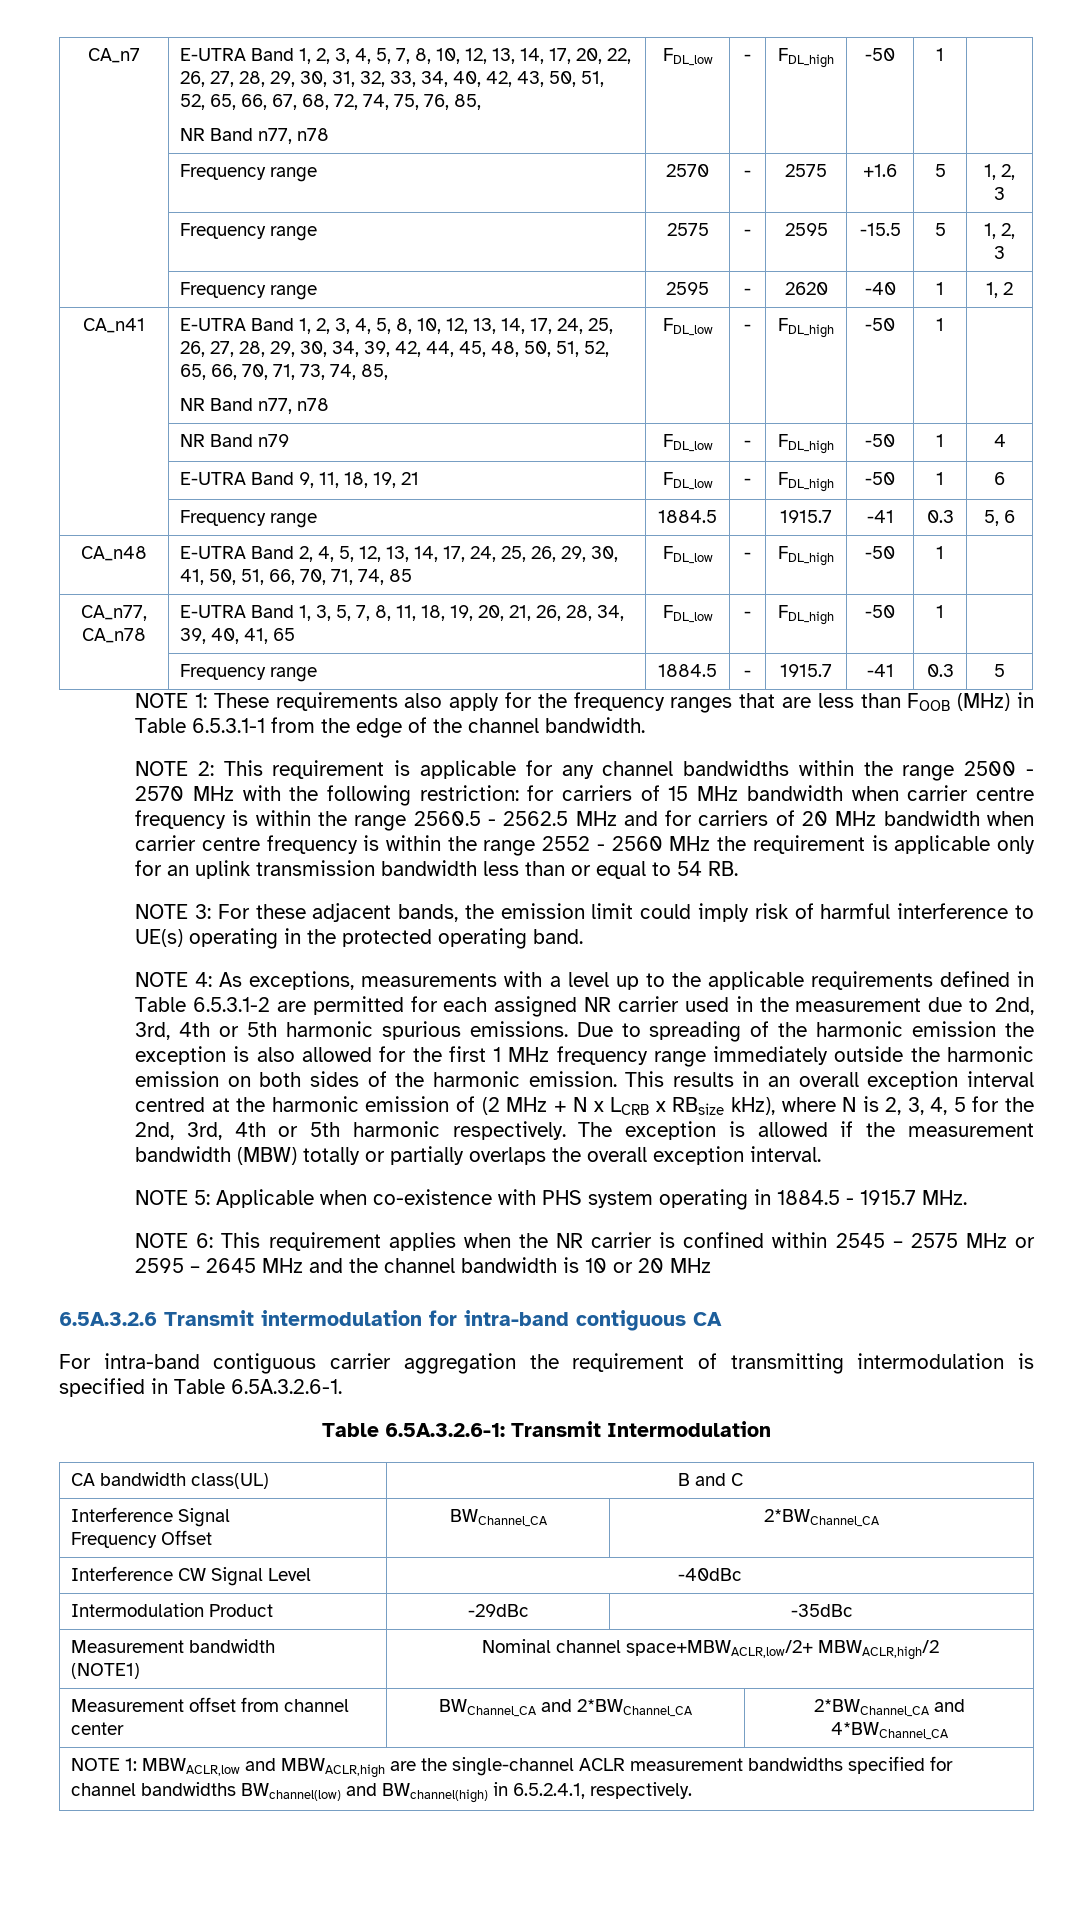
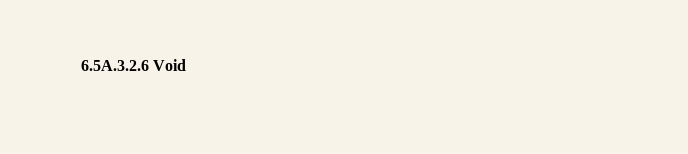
- CA_n7 | E-UTRA Band 1, 2, 3, 4, 5, 7, 8, 10, 12, 13, 14, 17, 20, 22, 26, 27, 28, 29, 30, 31, 32, 33, 34, 40, 42, 43, 50, 51, 52, 65, 66, 67, 68, 72, 74, 75, 76, 85,
- NR Band n77, n78 | FDL_low | - | FDL_high | -50 | 1 |
- | Frequency range | 2570 | - | 2575 | +1.6 | 5 | 1, 2, 3
- | Frequency range | 2575 | - | 2595 | -15.5 | 5 | 1, 2, 3
- | Frequency range | 2595 | - | 2620 | -40 | 1 | 1, 2
- CA_n41 | E-UTRA Band 1, 2, 3, 4, 5, 8, 10, 12, 13, 14, 17, 24, 25, 26, 27, 28, 29, 30, 34, 39, 42, 44, 45, 48, 50, 51, 52, 65, 66, 70, 71, 73, 74, 85,
- NR Band n77, n78 | FDL_low | - | FDL_high | -50 | 1 |
- | NR Band n79 | FDL_low | - | FDL_high | -50 | 1 | 4
- | E-UTRA Band 9, 11, 18, 19, 21 | FDL_low | - | FDL_high | -50 | 1 | 6
- | Frequency range | 1884.5 | | 1915.7 | -41 | 0.3 | 5, 6
- CA_n48 | E-UTRA Band 2, 4, 5, 12, 13, 14, 17, 24, 25, 26, 29, 30, 41, 50, 51, 66, 70, 71, 74, 85 | FDL_low | - | FDL_high | -50 | 1 |
- CA_n77, CA_n78 | E-UTRA Band 1, 3, 5, 7, 8, 11, 18, 19, 20, 21, 26, 28, 34, 39, 40, 41, 65 | FDL_low | - | FDL_high | -50 | 1 |
- | Frequency range | 1884.5 | - | 1915.7 | -41 | 0.3 | 5
- NOTE 1: These requirements also apply for the frequency ranges that are less than FOOB (MHz) in Table 6.5.3.1-1 from the edge of the channel bandwidth.
- NOTE 2: This requirement is applicable for any channel bandwidths within the range 2500 - 2570 MHz with the following restriction: for carriers of 15 MHz bandwidth when carrier centre frequency is within the range 2560.5 - 2562.5 MHz and for carriers of 20 MHz bandwidth when carrier centre frequency is within the range 2552 - 2560 MHz the requirement is applicable only for an uplink transmission bandwidth less than or equal to 54 RB.
- NOTE 3: For these adjacent bands, the emission limit could imply risk of harmful interference to UE(s) operating in the protected operating band.
- NOTE 4: As exceptions, measurements with a level up to the applicable requirements defined in Table 6.5.3.1-2 are permitted for each assigned NR carrier used in the measurement due to 2nd, 3rd, 4th or 5th harmonic spurious emissions. Due to spreading of the harmonic emission the exception is also allowed for the first 1 MHz frequency range immediately outside the harmonic emission on both sides of the harmonic emission. This results in an overall exception interval centred at the harmonic emission of (2 MHz + N x LCRB x RBsize kHz), where N is 2, 3, 4, 5 for the 2nd, 3rd, 4th or 5th harmonic respectively. The exception is allowed if the measurement bandwidth (MBW) totally or partially overlaps the overall exception interval.
- NOTE 5: Applicable when co-existence with PHS system operating in 1884.5 - 1915.7 MHz.
- NOTE 6: This requirement applies when the NR carrier is confined within 2545 – 2575 MHz or 2595 – 2645 MHz and the channel bandwidth is 10 or 20 MHz
- 6.5A.3.2.6 Transmit intermodulation for intra-band contiguous CA
- For intra-band contiguous carrier aggregation the requirement of transmitting intermodulation is specified in Table 6.5A.3.2.6-1.
- Table 6.5A.3.2.6-1: Transmit Intermodulation
- CA bandwidth class(UL) | B and C
- Interference Signal
- Frequency Offset | BWChannel_CA | 2*BWChannel_CA
- Interference CW Signal Level | -40dBc
- Intermodulation Product | -29dBc | -35dBc
- Measurement bandwidth
- (NOTE1) | Nominal channel space+MBWACLR,low/2+ MBWACLR,high/2
- Measurement offset from channel center | BWChannel_CA and 2*BWChannel_CA | 2*BWChannel_CA and 4*BWChannel_CA
- NOTE 1: MBWACLR,low and MBWACLR,high are the single-channel ACLR measurement bandwidths specified for channel bandwidths BWchannel(low) and BWchannel(high) in 6.5.2.4.1, respectively.
+ 6.5A.3.2.6 Void

